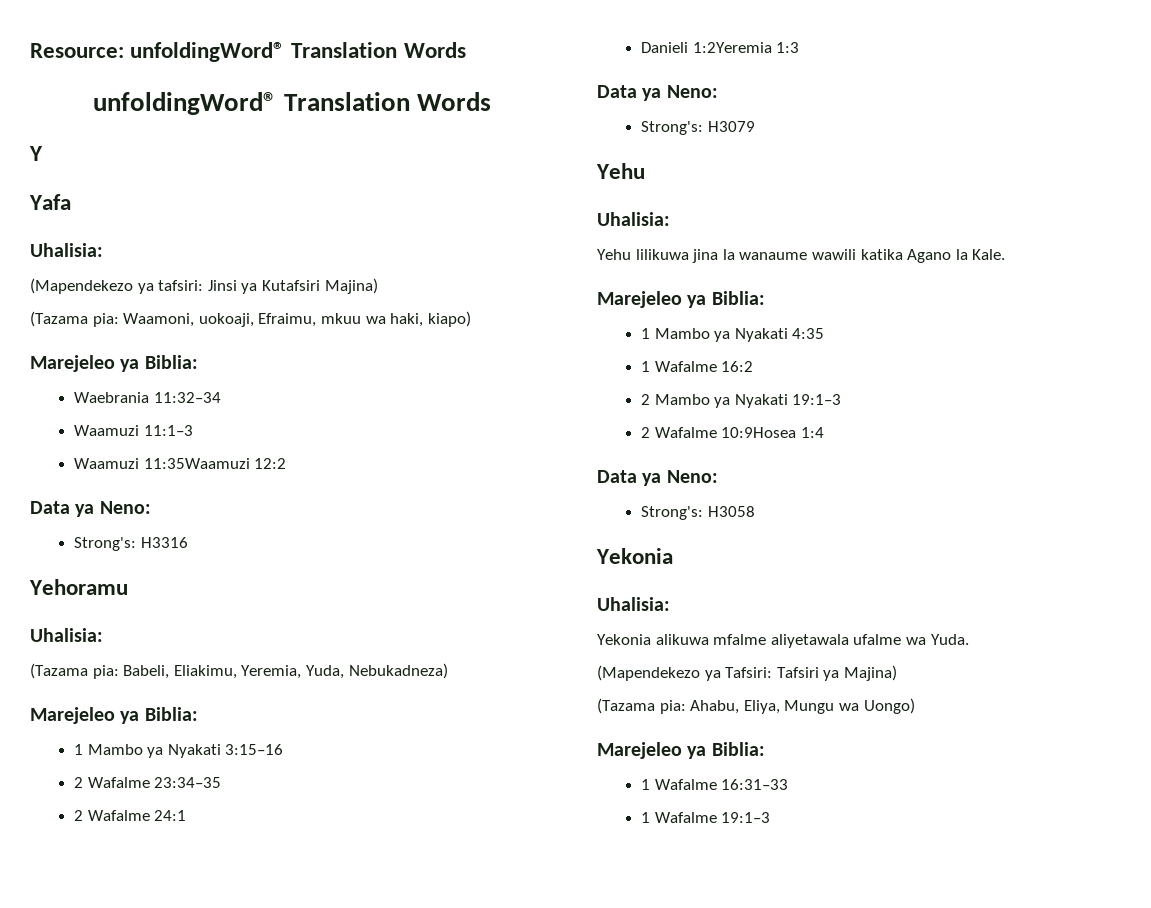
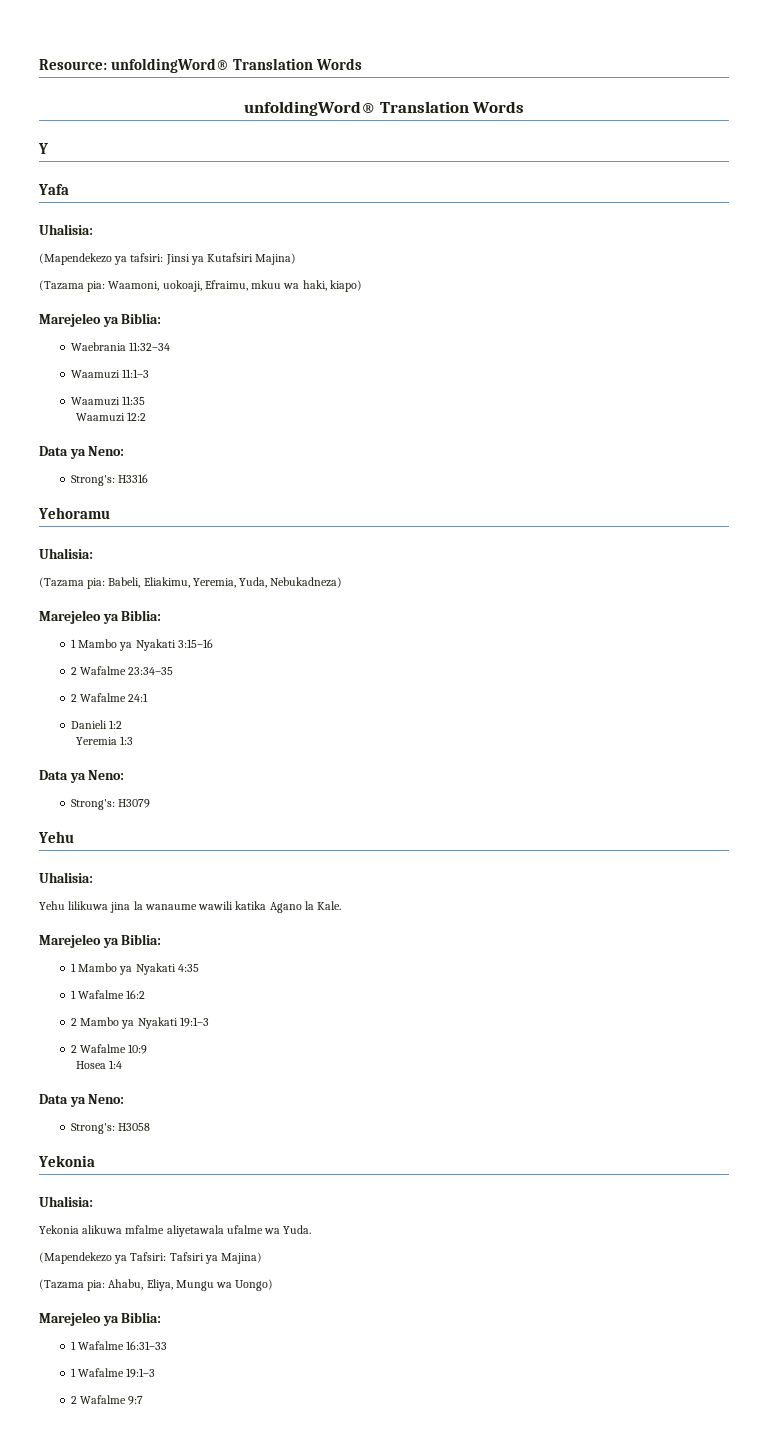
- Waamuzi 11:35Waamuzi 12:2
+ Waamuzi 11:35
+ Waamuzi 12:2
- Danieli 1:2Yeremia 1:3
+ Danieli 1:2
+ Yeremia 1:3
- 2 Wafalme 10:9Hosea 1:4
+ 2 Wafalme 10:9
+ Hosea 1:4
+ 2 Wafalme 9:7

